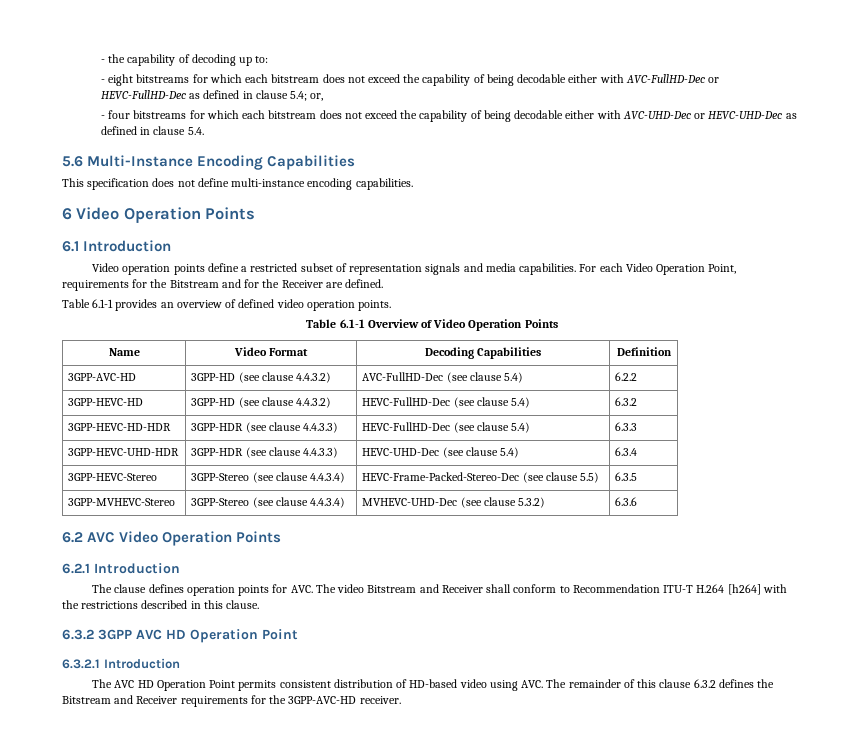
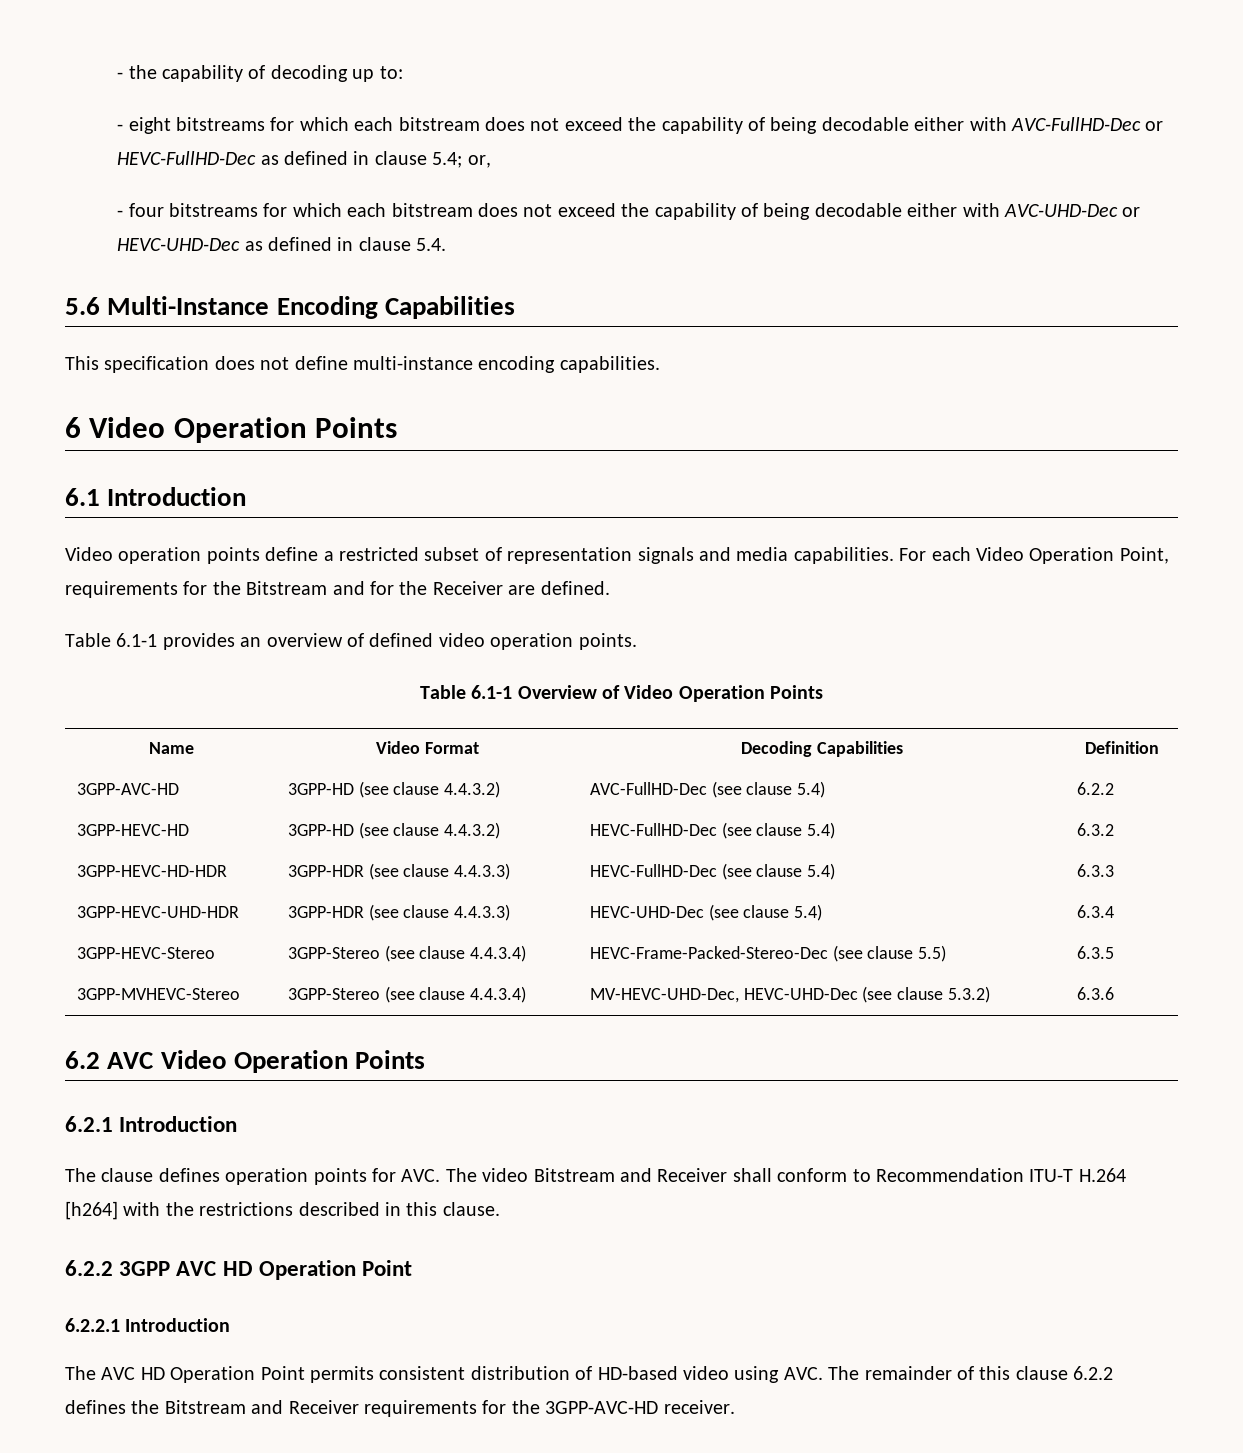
- 3GPP-MVHEVC-Stereo | 3GPP-Stereo (see clause 4.4.3.4) | MVHEVC-UHD-Dec (see clause 5.3.2) | 6.3.6
+ 3GPP-MVHEVC-Stereo | 3GPP-Stereo (see clause 4.4.3.4) | MV-HEVC-UHD-Dec, HEVC-UHD-Dec (see clause 5.3.2) | 6.3.6
- 6.3.2 3GPP AVC HD Operation Point
+ 6.2.2 3GPP AVC HD Operation Point
- 6.3.2.1 Introduction
+ 6.2.2.1 Introduction
- The AVC HD Operation Point permits consistent distribution of HD-based video using AVC. The remainder of this clause 6.3.2 defines the Bitstream and Receiver requirements for the 3GPP-AVC-HD receiver.
+ The AVC HD Operation Point permits consistent distribution of HD-based video using AVC. The remainder of this clause 6.2.2 defines the Bitstream and Receiver requirements for the 3GPP-AVC-HD receiver.

